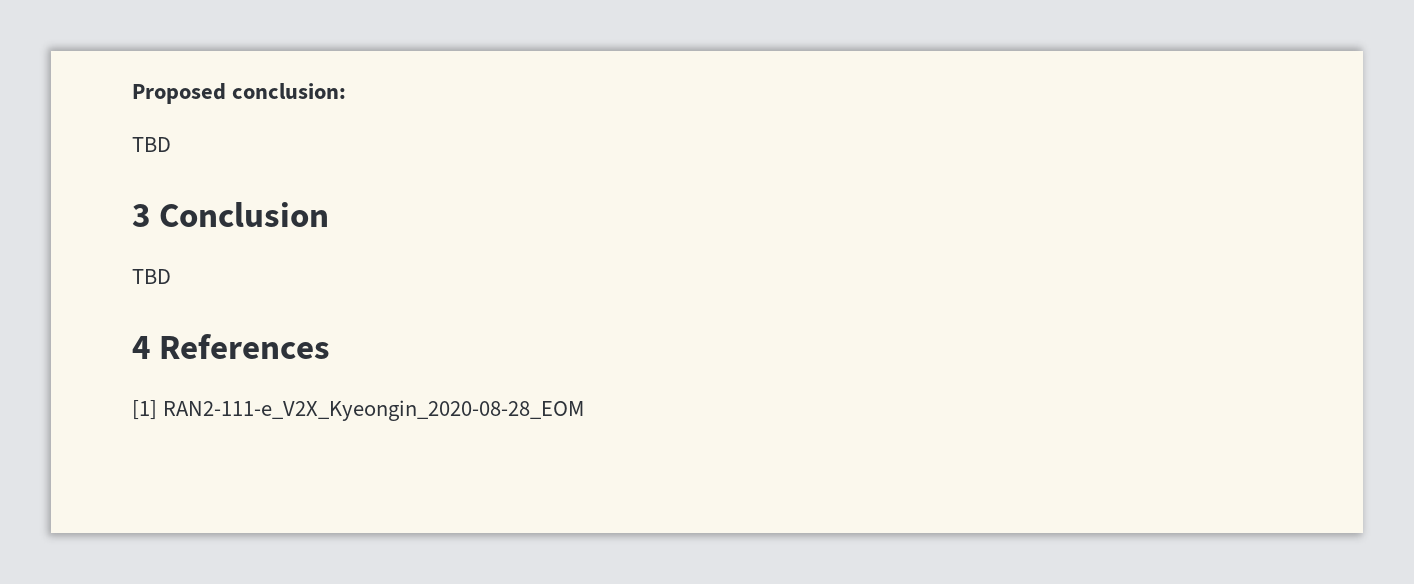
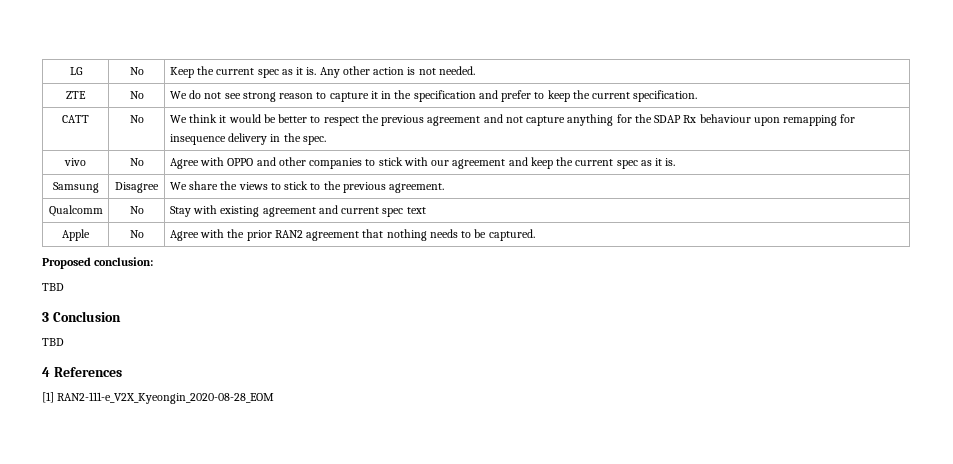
+ LG | No | Keep the current spec as it is. Any other action is not needed.
+ ZTE | No | We do not see strong reason to capture it in the specification and prefer to keep the current specification.
+ CATT | No | We think it would be better to respect the previous agreement and not capture anything for the SDAP Rx behaviour upon remapping for insequence delivery in the spec.
+ vivo | No | Agree with OPPO and other companies to stick with our agreement and keep the current spec as it is.
+ Samsung | Disagree | We share the views to stick to the previous agreement.
+ Qualcomm | No | Stay with existing agreement and current spec text
+ Apple | No | Agree with the prior RAN2 agreement that nothing needs to be captured.

